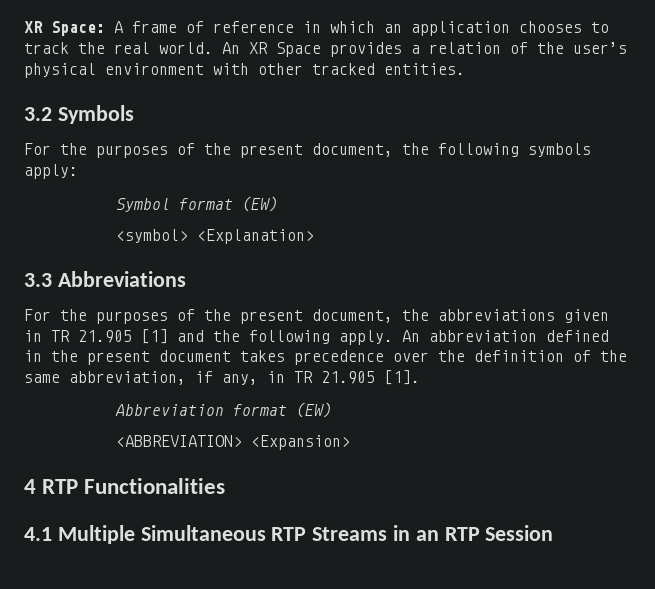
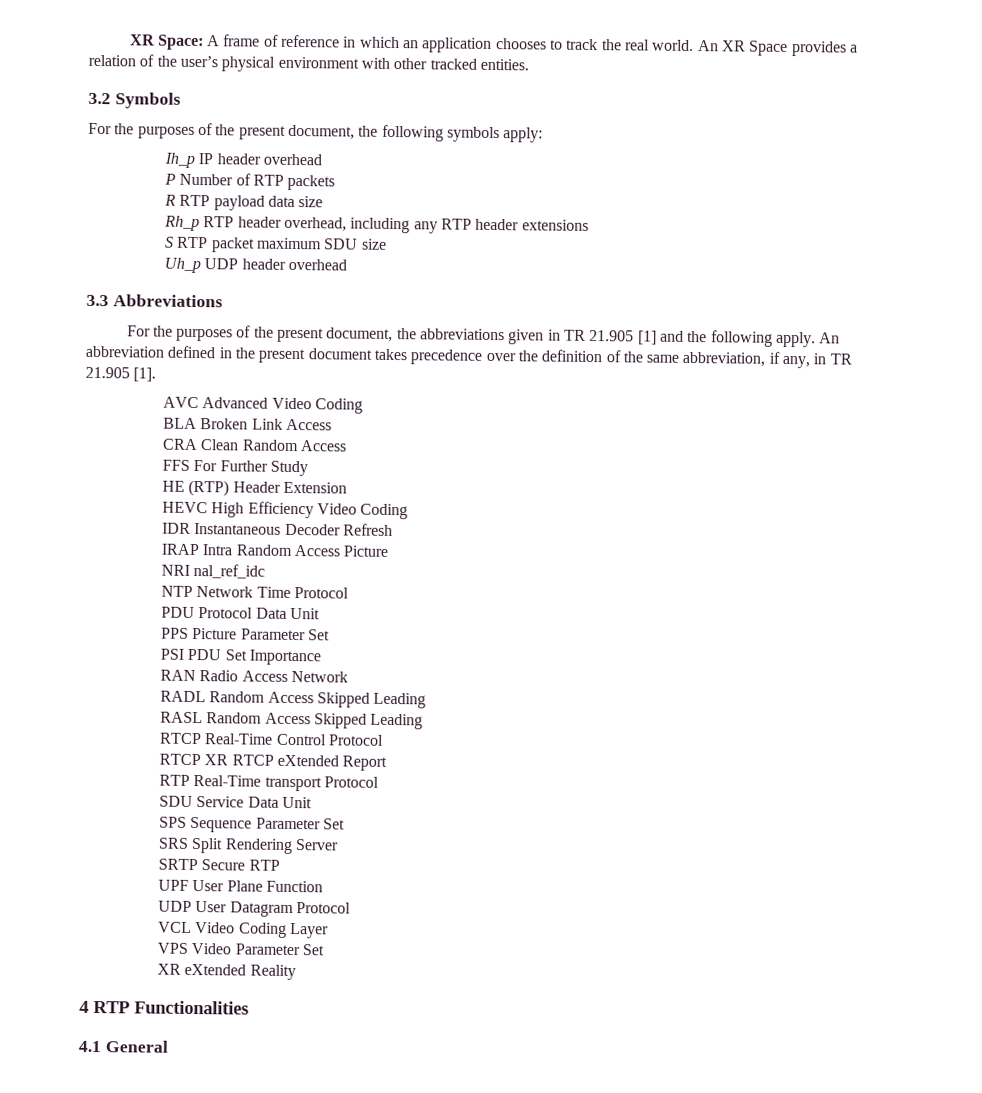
- Symbol format (EW)
- <symbol> <Explanation>
+ Ih_p IP header overhead
+ P Number of RTP packets
+ R RTP payload data size
+ Rh_p RTP header overhead, including any RTP header extensions
+ S RTP packet maximum SDU size
+ Uh_p UDP header overhead
- Abbreviation format (EW)
- <ABBREVIATION> <Expansion>
+ AVC Advanced Video Coding
+ BLA Broken Link Access
+ CRA Clean Random Access
+ FFS For Further Study
+ HE (RTP) Header Extension
+ HEVC High Efficiency Video Coding
+ IDR Instantaneous Decoder Refresh
+ IRAP Intra Random Access Picture
+ NRI nal_ref_idc
+ NTP Network Time Protocol
+ PDU Protocol Data Unit
+ PPS Picture Parameter Set
+ PSI PDU Set Importance
+ RAN Radio Access Network
+ RADL Random Access Skipped Leading
+ RASL Random Access Skipped Leading
+ RTCP Real-Time Control Protocol
+ RTCP XR RTCP eXtended Report
+ RTP Real-Time transport Protocol
+ SDU Service Data Unit
+ SPS Sequence Parameter Set
+ SRS Split Rendering Server
+ SRTP Secure RTP
+ UPF User Plane Function
+ UDP User Datagram Protocol
+ VCL Video Coding Layer
+ VPS Video Parameter Set
+ XR eXtended Reality
  4 RTP Functionalities
- 4.1 Multiple Simultaneous RTP Streams in an RTP Session
+ 4.1 General

